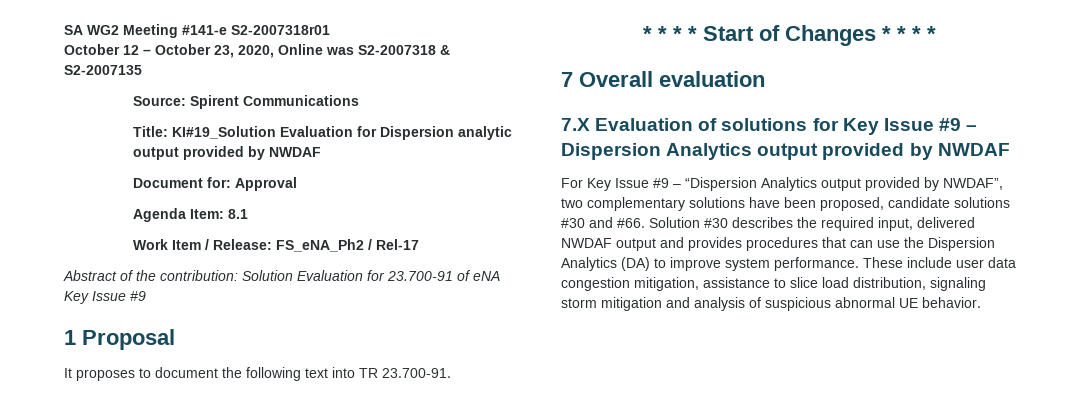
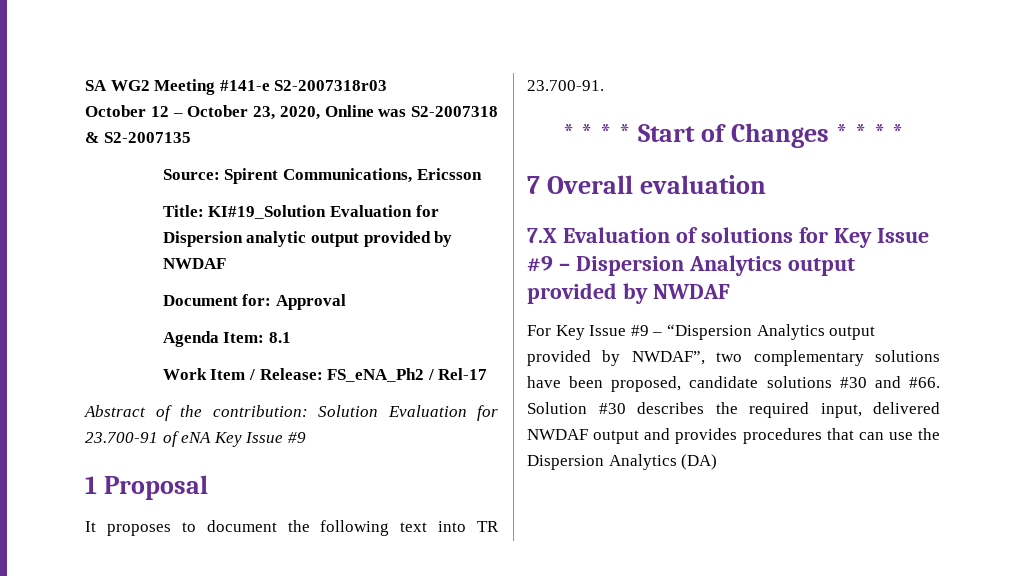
- SA WG2 Meeting #141-e S2-2007318r01
+ SA WG2 Meeting #141-e S2-2007318r03
- Source: Spirent Communications
+ Source: Spirent Communications, Ericsson
- Solution #30 describes the required input, delivered NWDAF output and provides procedures that can use the Dispersion Analytics (DA) to improve system performance. These include user data congestion mitigation, assistance to slice load distribution, signaling storm mitigation and analysis of suspicious abnormal UE behavior.
+ Solution #30 describes the required input, delivered NWDAF output and provides procedures that can use the Dispersion Analytics (DA)

